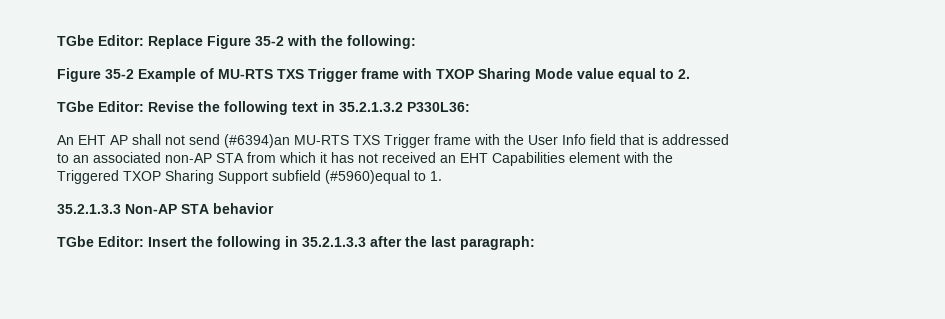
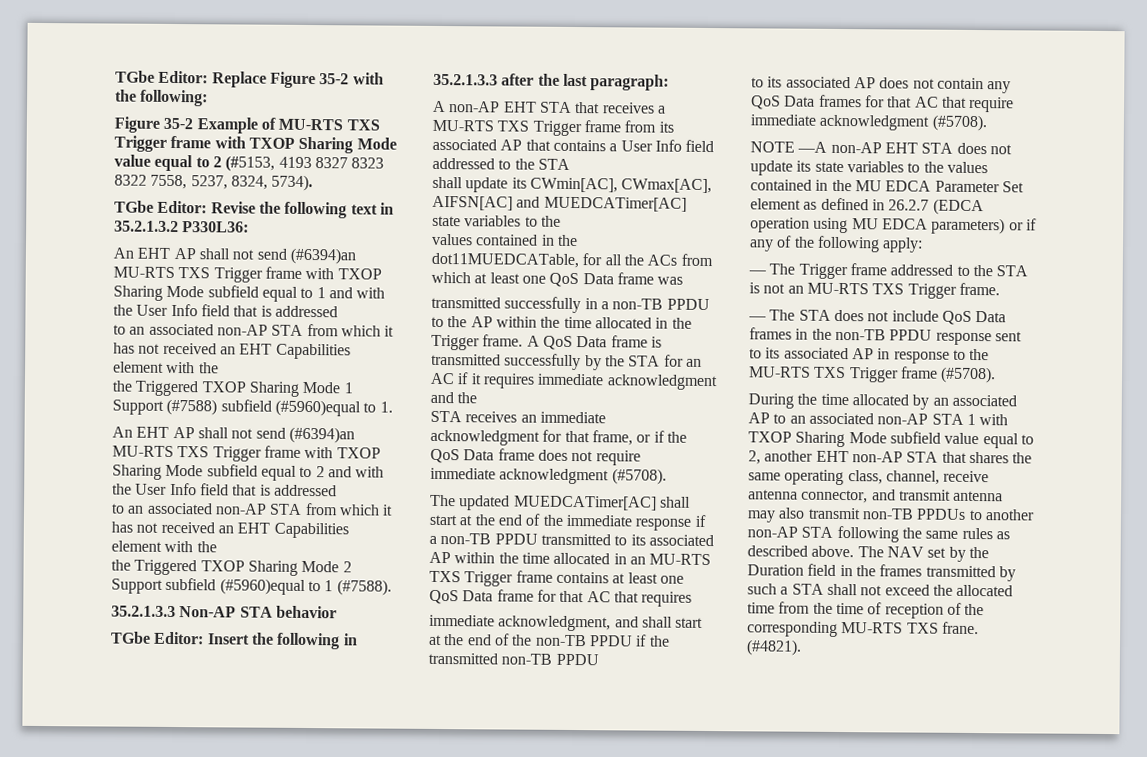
- Figure 35-2 Example of MU-RTS TXS Trigger frame with TXOP Sharing Mode value equal to 2.
+ Figure 35-2 Example of MU-RTS TXS Trigger frame with TXOP Sharing Mode value equal to 2 (#5153, 4193 8327 8323 8322 7558, 5237, 8324, 5734).
- An EHT AP shall not send (#6394)an MU-RTS TXS Trigger frame with the User Info field that is addressed
+ An EHT AP shall not send (#6394)an MU-RTS TXS Trigger frame with TXOP Sharing Mode subfield equal to 1 and with the User Info field that is addressed
- Triggered TXOP Sharing Support subfield (#5960)equal to 1.
+ the Triggered TXOP Sharing Mode 1 Support (#7588) subfield (#5960)equal to 1.
+ An EHT AP shall not send (#6394)an MU-RTS TXS Trigger frame with TXOP Sharing Mode subfield equal to 2 and with the User Info field that is addressed
+ to an associated non-AP STA from which it has not received an EHT Capabilities element with the
+ the Triggered TXOP Sharing Mode 2 Support subfield (#5960)equal to 1 (#7588).
+ A non-AP EHT STA that receives a MU-RTS TXS Trigger frame from its associated AP that contains a User Info field addressed to the STA
+ shall update its CWmin[AC], CWmax[AC], AIFSN[AC] and MUEDCATimer[AC] state variables to the
+ values contained in the dot11MUEDCATable, for all the ACs from which at least one QoS Data frame was
+ transmitted successfully in a non-TB PPDU to the AP within the time allocated in the Trigger frame. A QoS Data frame is transmitted successfully by the STA for an AC if it requires immediate acknowledgment and the
+ STA receives an immediate acknowledgment for that frame, or if the QoS Data frame does not require
+ immediate acknowledgment (#5708).
+ The updated MUEDCATimer[AC] shall start at the end of the immediate response if a non-TB PPDU transmitted to its associated AP within the time allocated in an MU-RTS TXS Trigger frame contains at least one QoS Data frame for that AC that requires
+ immediate acknowledgment, and shall start at the end of the non-TB PPDU if the transmitted non-TB PPDU
+ to its associated AP does not contain any QoS Data frames for that AC that require immediate acknowledgment (#5708).
+ NOTE —A non-AP EHT STA does not update its state variables to the values contained in the MU EDCA Parameter Set element as defined in 26.2.7 (EDCA operation using MU EDCA parameters) or if any of the following apply:
+ — The Trigger frame addressed to the STA is not an MU-RTS TXS Trigger frame.
+ — The STA does not include QoS Data frames in the non-TB PPDU response sent to its associated AP in response to the MU-RTS TXS Trigger frame (#5708).
+ During the time allocated by an associated AP to an associated non-AP STA 1 with TXOP Sharing Mode subfield value equal to 2, another EHT non-AP STA that shares the same operating class, channel, receive antenna connector, and transmit antenna may also transmit non-TB PPDUs to another non-AP STA following the same rules as described above. The NAV set by the Duration field in the frames transmitted by such a STA shall not exceed the allocated time from the time of reception of the corresponding MU-RTS TXS frane. (#4821).

